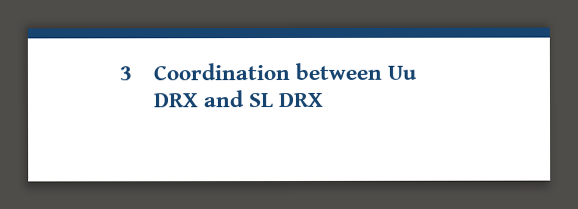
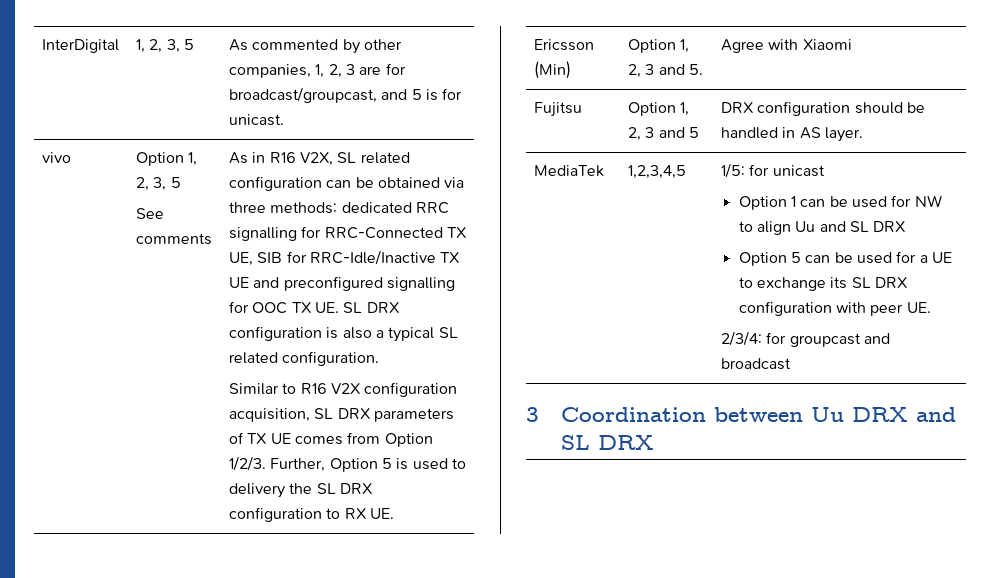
+ InterDigital | 1, 2, 3, 5 | As commented by other companies, 1, 2, 3 are for broadcast/groupcast, and 5 is for unicast.
+ vivo | Option 1, 2, 3, 5
+ See comments | As in R16 V2X, SL related configuration can be obtained via three methods: dedicated RRC signalling for RRC-Connected TX UE, SIB for RRC-Idle/Inactive TX UE and preconfigured signalling for OOC TX UE. SL DRX configuration is also a typical SL related configuration.
+ Similar to R16 V2X configuration acquisition, SL DRX parameters of TX UE comes from Option 1/2/3. Further, Option 5 is used to delivery the SL DRX configuration to RX UE.
+ Ericsson (Min) | Option 1, 2, 3 and 5. | Agree with Xiaomi
+ Fujitsu | Option 1, 2, 3 and 5 | DRX configuration should be handled in AS layer.
+ MediaTek | 1,2,3,4,5 | 1/5: for unicast
+ Option 1 can be used for NW to align Uu and SL DRX
+ Option 5 can be used for a UE to exchange its SL DRX configuration with peer UE.
+ 2/3/4: for groupcast and broadcast

